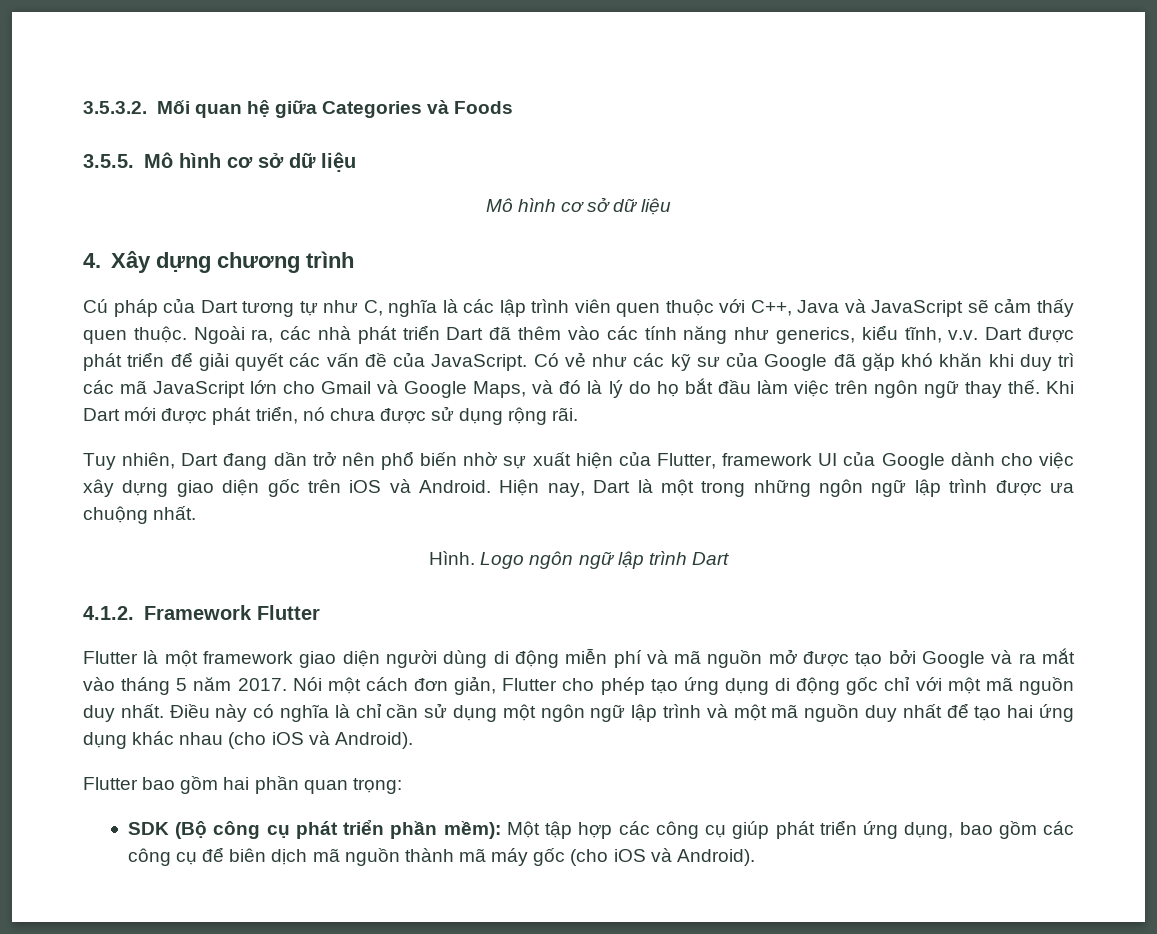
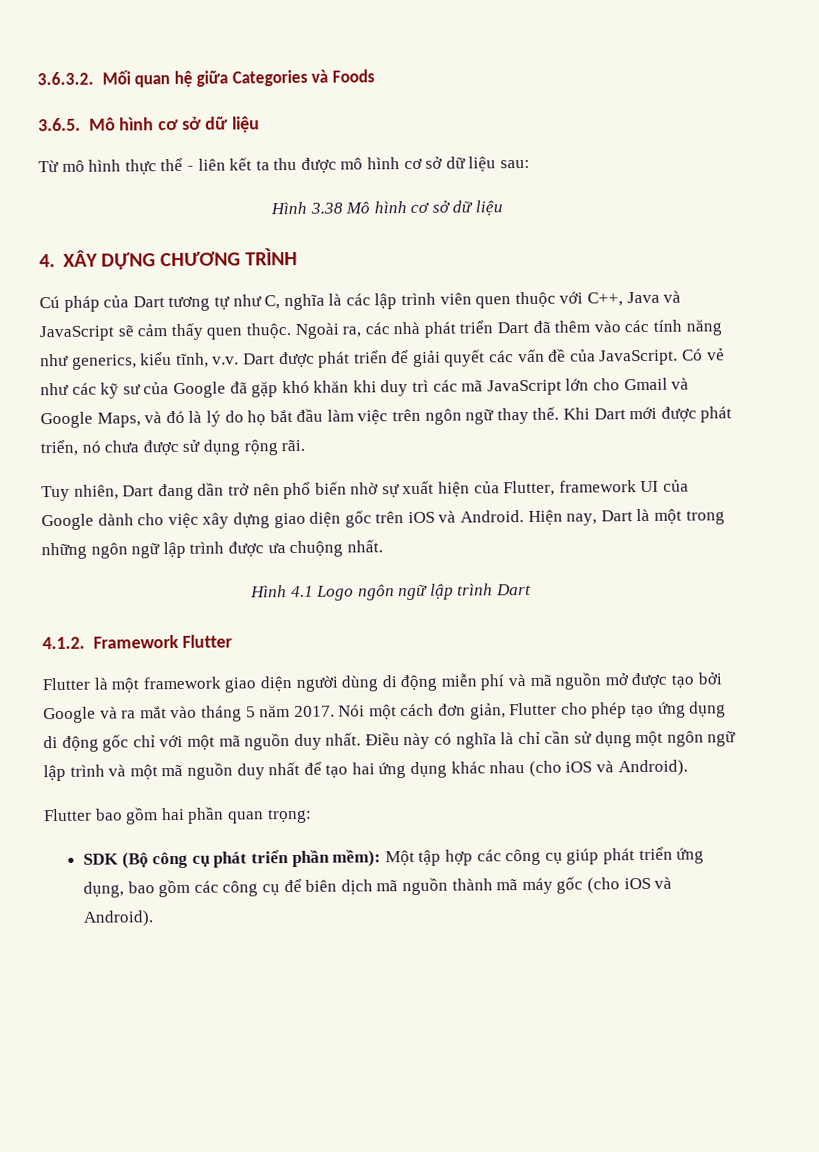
- 3.5.3.2. Mối quan hệ giữa Categories và Foods
+ 3.6.3.2. Mối quan hệ giữa Categories và Foods
- 3.5.5. Mô hình cơ sở dữ liệu
- Mô hình cơ sở dữ liệu
+ 3.6.5. Mô hình cơ sở dữ liệu
+ Từ mô hình thực thể - liên kết ta thu được mô hình cơ sở dữ liệu sau:
+ Hình 3.38 Mô hình cơ sở dữ liệu
- 4. Xây dựng chương trình
+ 4. XÂY DỰNG CHƯƠNG TRÌNH
- Hình. Logo ngôn ngữ lập trình Dart
+ Hình 4.1 Logo ngôn ngữ lập trình Dart

